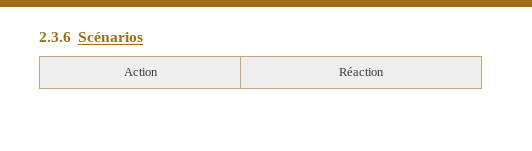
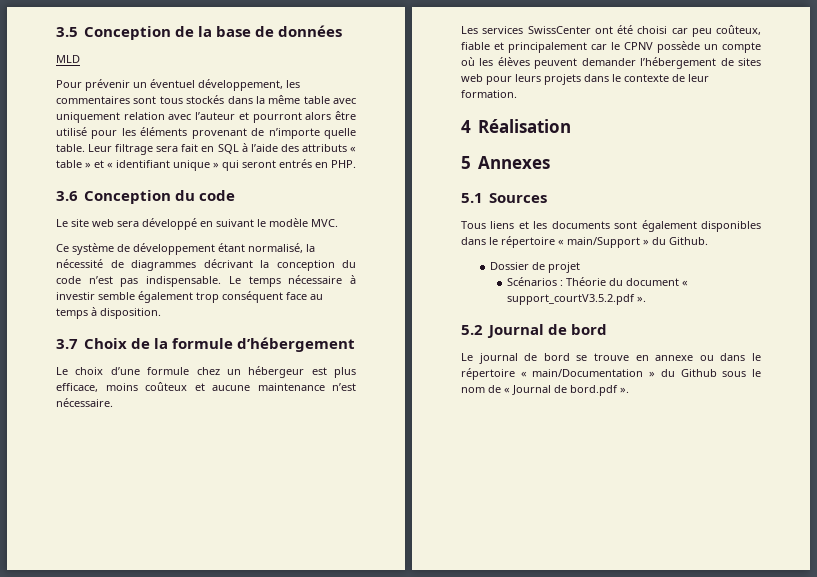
- 2.3.6 Scénarios
- Action | Réaction
+ 3.5 Conception de la base de données
+ MLD
+ Pour prévenir un éventuel développement, les commentaires sont tous stockés dans la même table avec uniquement relation avec l’auteur et pourront alors être utilisé pour les éléments provenant de n’importe quelle table. Leur filtrage sera fait en SQL à l’aide des attributs « table » et « identifiant unique » qui seront entrés en PHP.
+ 3.6 Conception du code
+ Le site web sera développé en suivant le modèle MVC.
+ Ce système de développement étant normalisé, la nécessité de diagrammes décrivant la conception du code n’est pas indispensable. Le temps nécessaire à investir semble également trop conséquent face au temps à disposition.
+ 3.7 Choix de la formule d’hébergement
+ Le choix d’une formule chez un hébergeur est plus efficace, moins coûteux et aucune maintenance n’est nécessaire.
+ Les services SwissCenter ont été choisi car peu coûteux, fiable et principalement car le CPNV possède un compte où les élèves peuvent demander l’hébergement de sites web pour leurs projets dans le contexte de leur formation.
+ 4 Réalisation
+ 5 Annexes
+ 5.1 Sources
+ Tous liens et les documents sont également disponibles dans le répertoire « main/Support » du Github.
+ Dossier de projet
+ Scénarios : Théorie du document « support_courtV3.5.2.pdf ».
+ 5.2 Journal de bord
+ Le journal de bord se trouve en annexe ou dans le répertoire « main/Documentation » du Github sous le nom de « Journal de bord.pdf ».

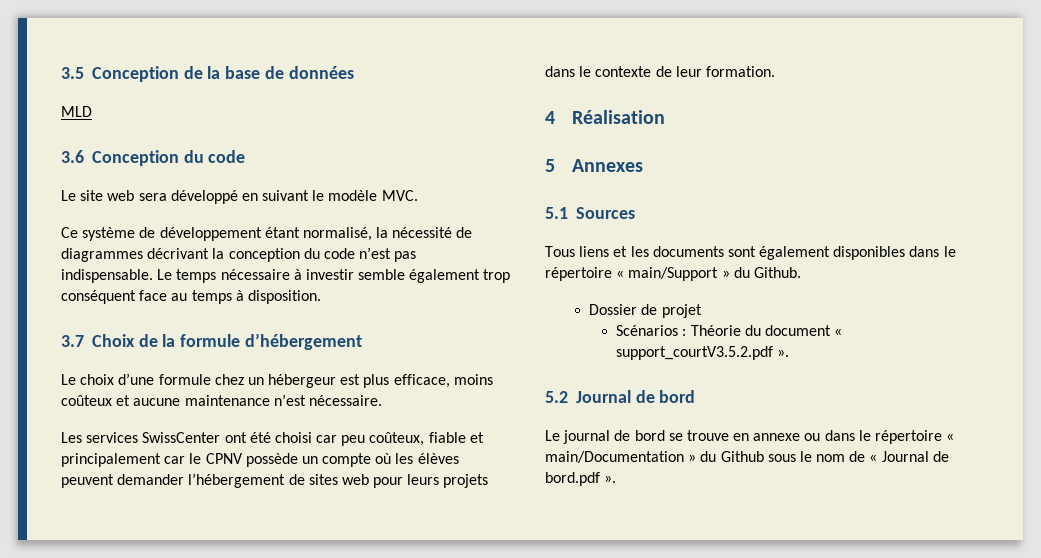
- Pour prévenir un éventuel développement, les commentaires sont tous stockés dans la même table avec uniquement relation avec l’auteur et pourront alors être utilisé pour les éléments provenant de n’importe quelle table. Leur filtrage sera fait en SQL à l’aide des attributs « table » et « identifiant unique » qui seront entrés en PHP.

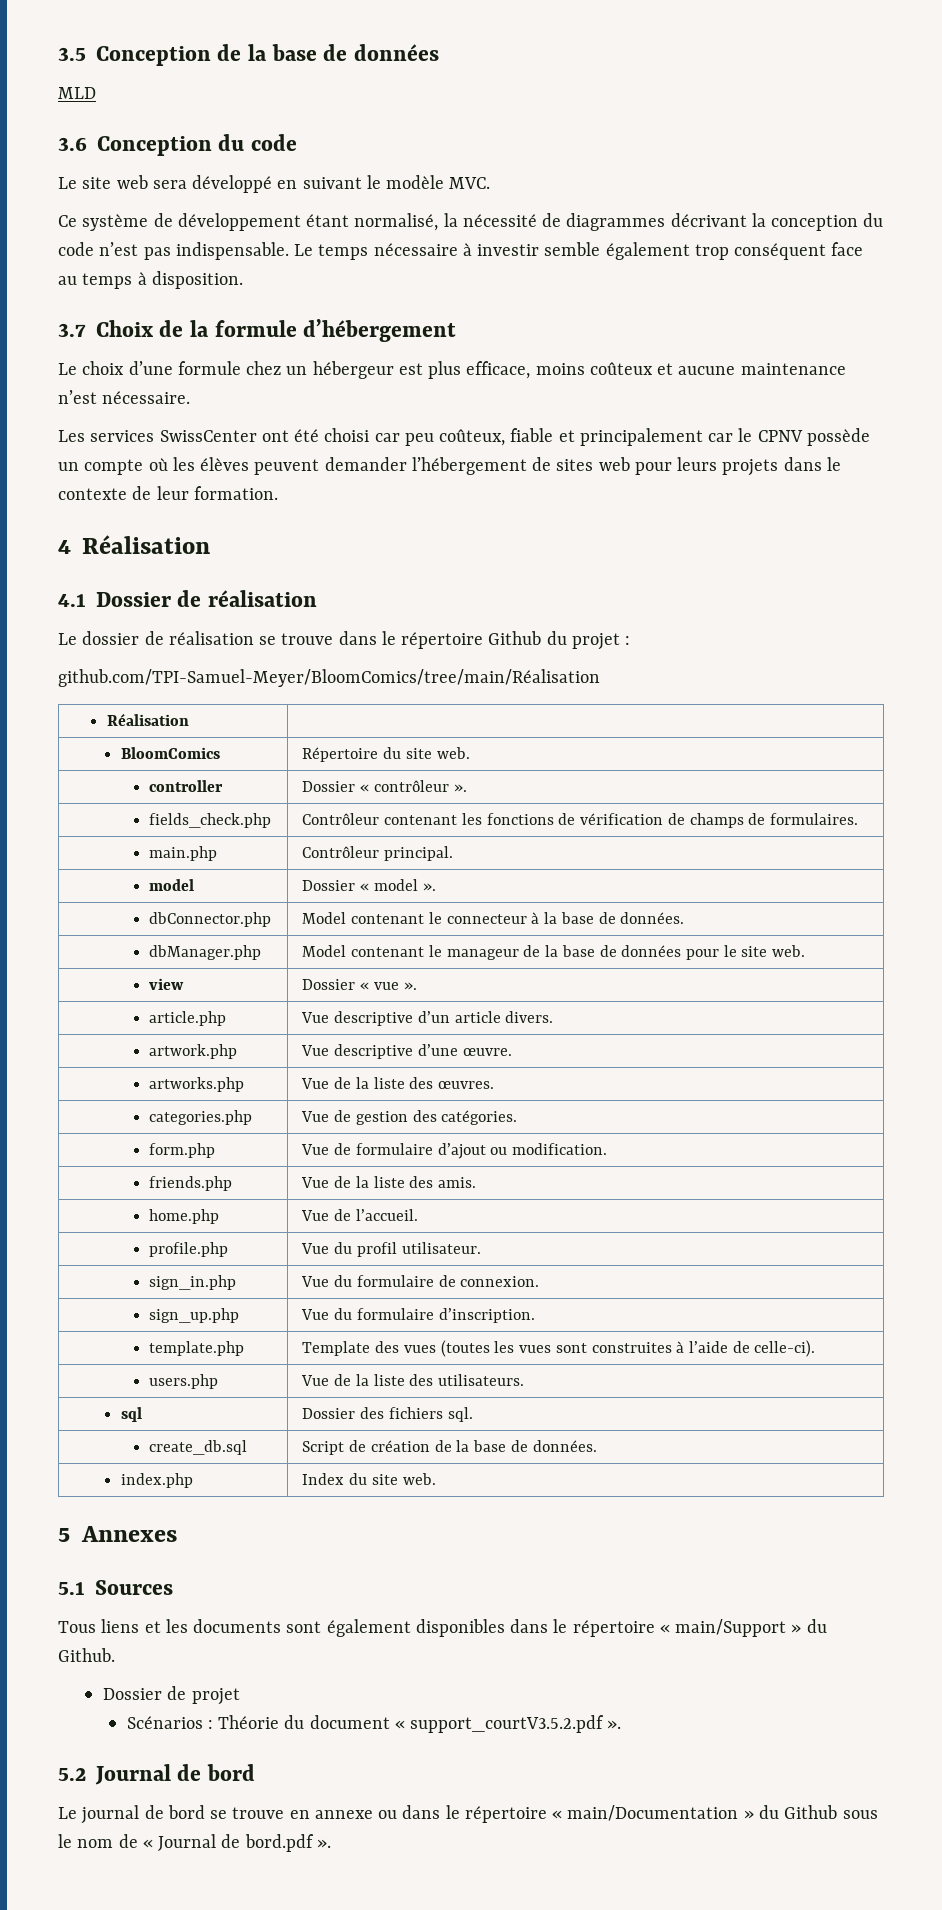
+ 4.1 Dossier de réalisation
+ Le dossier de réalisation se trouve dans le répertoire Github du projet :
+ github.com/TPI-Samuel-Meyer/BloomComics/tree/main/Réalisation
+ Réalisation |
+ BloomComics | Répertoire du site web.
+ controller | Dossier « contrôleur ».
+ fields_check.php | Contrôleur contenant les fonctions de vérification de champs de formulaires.
+ main.php | Contrôleur principal.
+ model | Dossier « model ».
+ dbConnector.php | Model contenant le connecteur à la base de données.
+ dbManager.php | Model contenant le manageur de la base de données pour le site web.
+ view | Dossier « vue ».
+ article.php | Vue descriptive d’un article divers.
+ artwork.php | Vue descriptive d’une œuvre.
+ artworks.php | Vue de la liste des œuvres.
+ categories.php | Vue de gestion des catégories.
+ form.php | Vue de formulaire d’ajout ou modification.
+ friends.php | Vue de la liste des amis.
+ home.php | Vue de l’accueil.
+ profile.php | Vue du profil utilisateur.
+ sign_in.php | Vue du formulaire de connexion.
+ sign_up.php | Vue du formulaire d’inscription.
+ template.php | Template des vues (toutes les vues sont construites à l’aide de celle-ci).
+ users.php | Vue de la liste des utilisateurs.
+ sql | Dossier des fichiers sql.
+ create_db.sql | Script de création de la base de données.
+ index.php | Index du site web.

